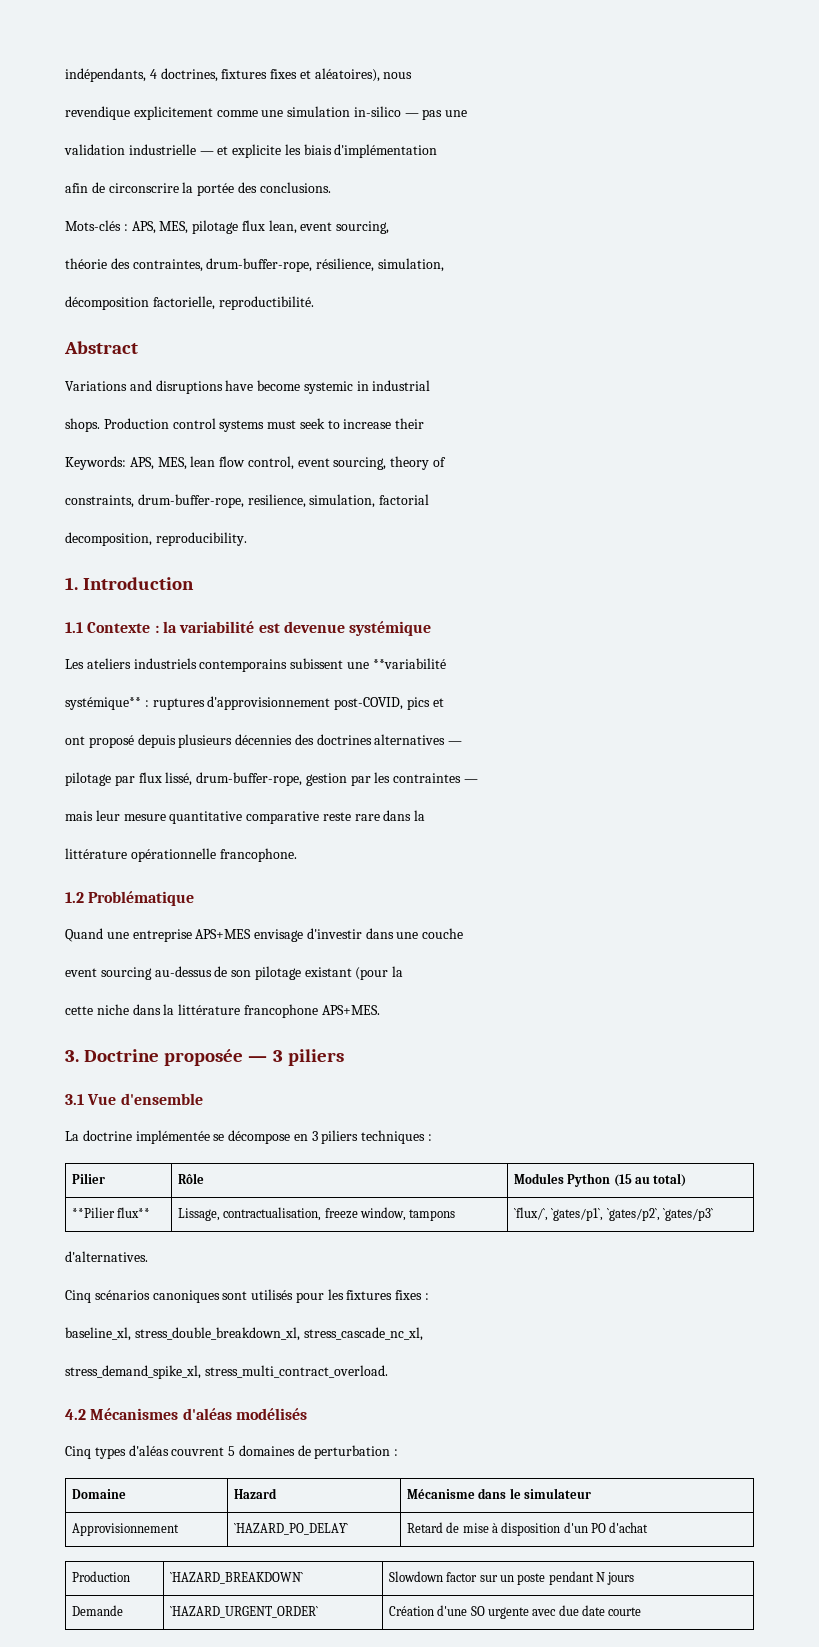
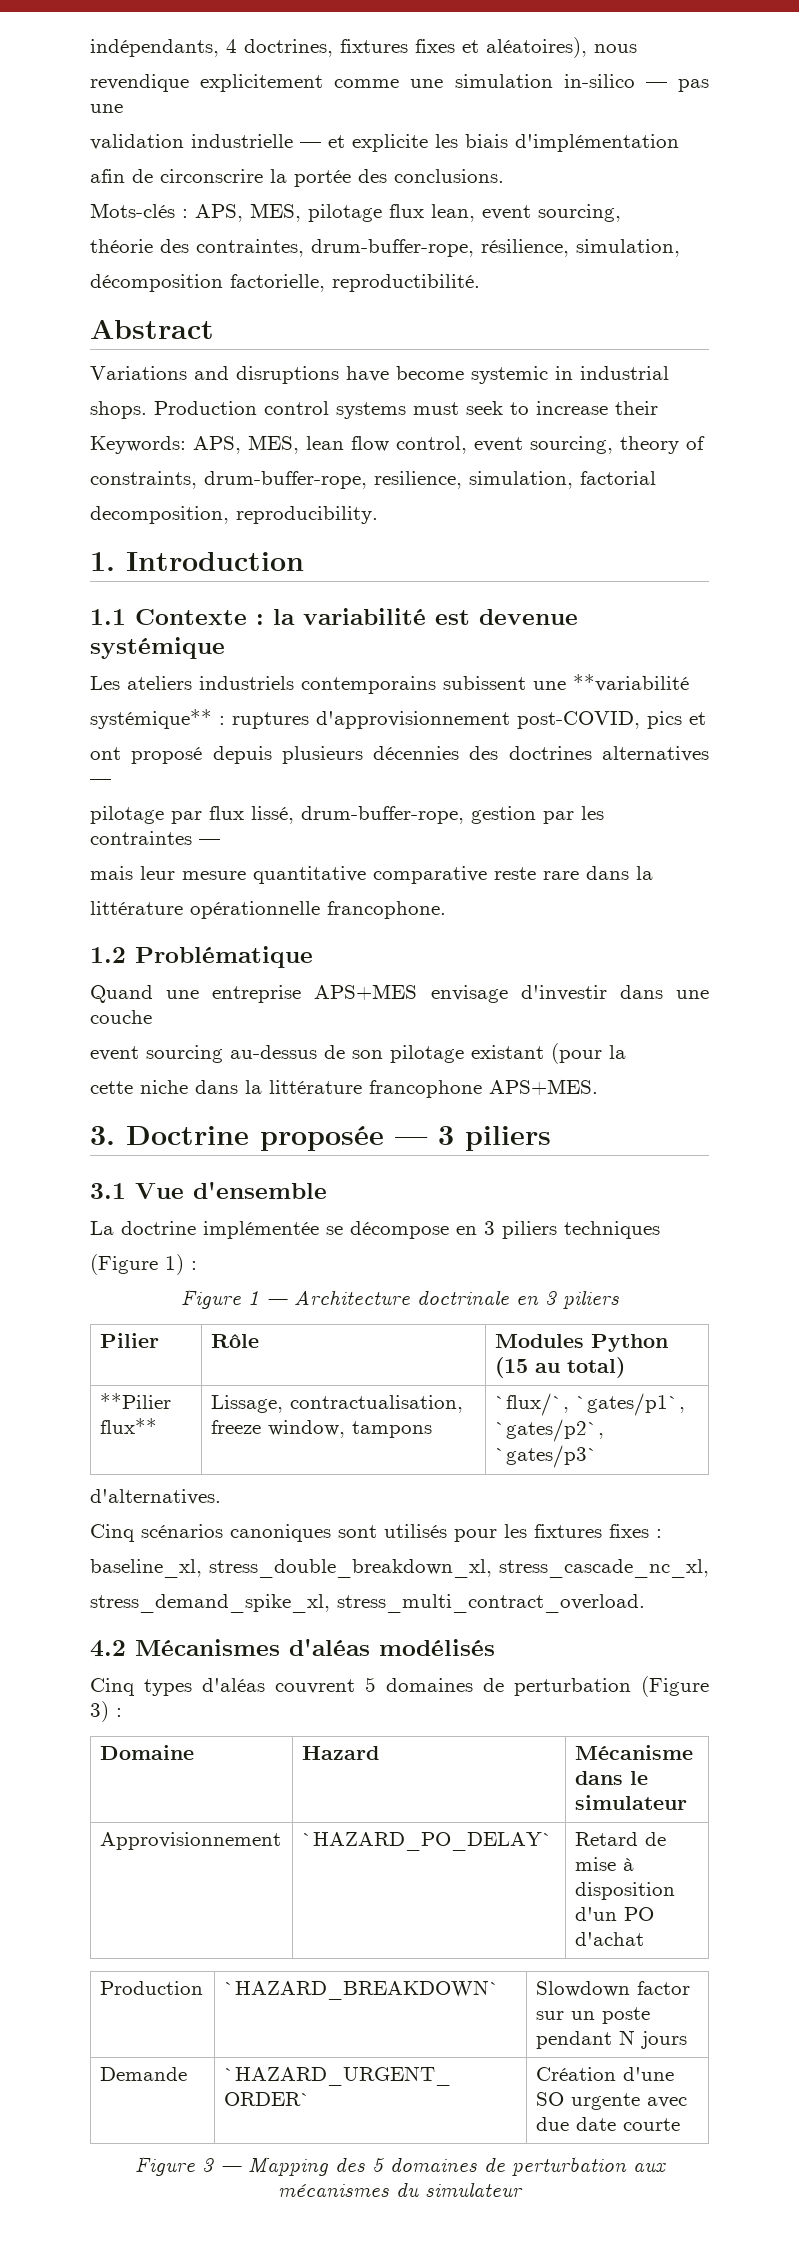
- La doctrine implémentée se décompose en 3 piliers techniques :
+ La doctrine implémentée se décompose en 3 piliers techniques
+ (Figure 1) :
+ Figure 1 — Architecture doctrinale en 3 piliers
- Cinq types d'aléas couvrent 5 domaines de perturbation :
+ Cinq types d'aléas couvrent 5 domaines de perturbation (Figure 3) :
+ Figure 3 — Mapping des 5 domaines de perturbation aux mécanismes du simulateur

